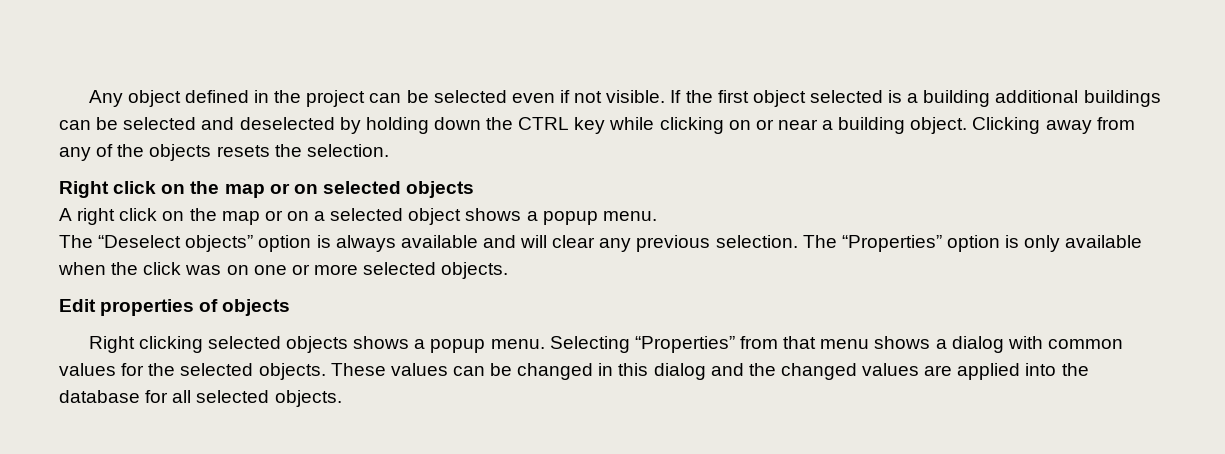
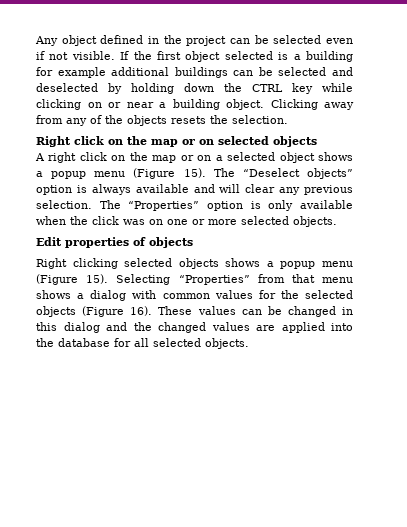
- If the first object selected is a building additional buildings can be selected and deselected by holding down the CTRL key while clicking on or near a building object.
+ If the first object selected is a building for example additional buildings can be selected and deselected by holding down the CTRL key while clicking on or near a building object.
- A right click on the map or on a selected object shows a popup menu.
- The “Deselect objects” option is always available and will clear any previous selection.
+ A right click on the map or on a selected object shows a popup menu (Figure 15). The “Deselect objects” option is always available and will clear any previous selection.
- Right clicking selected objects shows a popup menu.
+ Right clicking selected objects shows a popup menu (Figure 15).
- Selecting “Properties” from that menu shows a dialog with common values for the selected objects.
+ Selecting “Properties” from that menu shows a dialog with common values for the selected objects (Figure 16).

